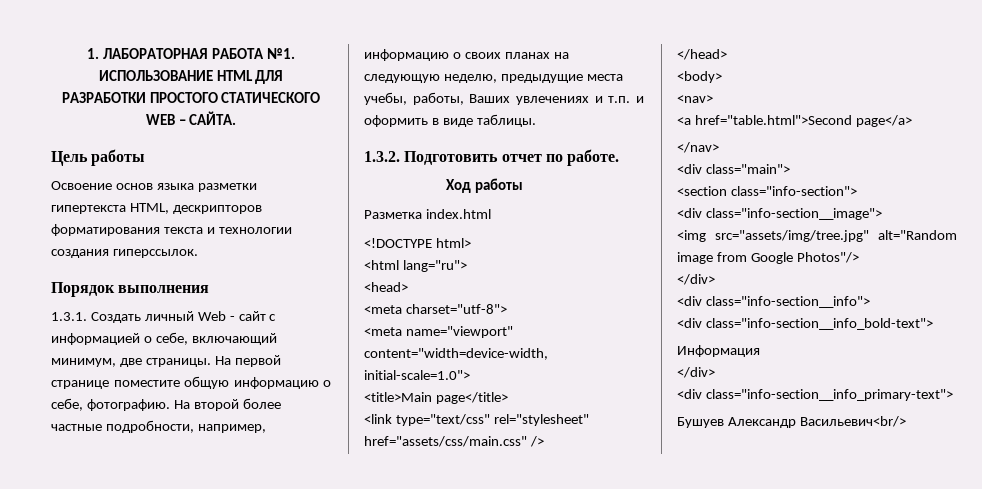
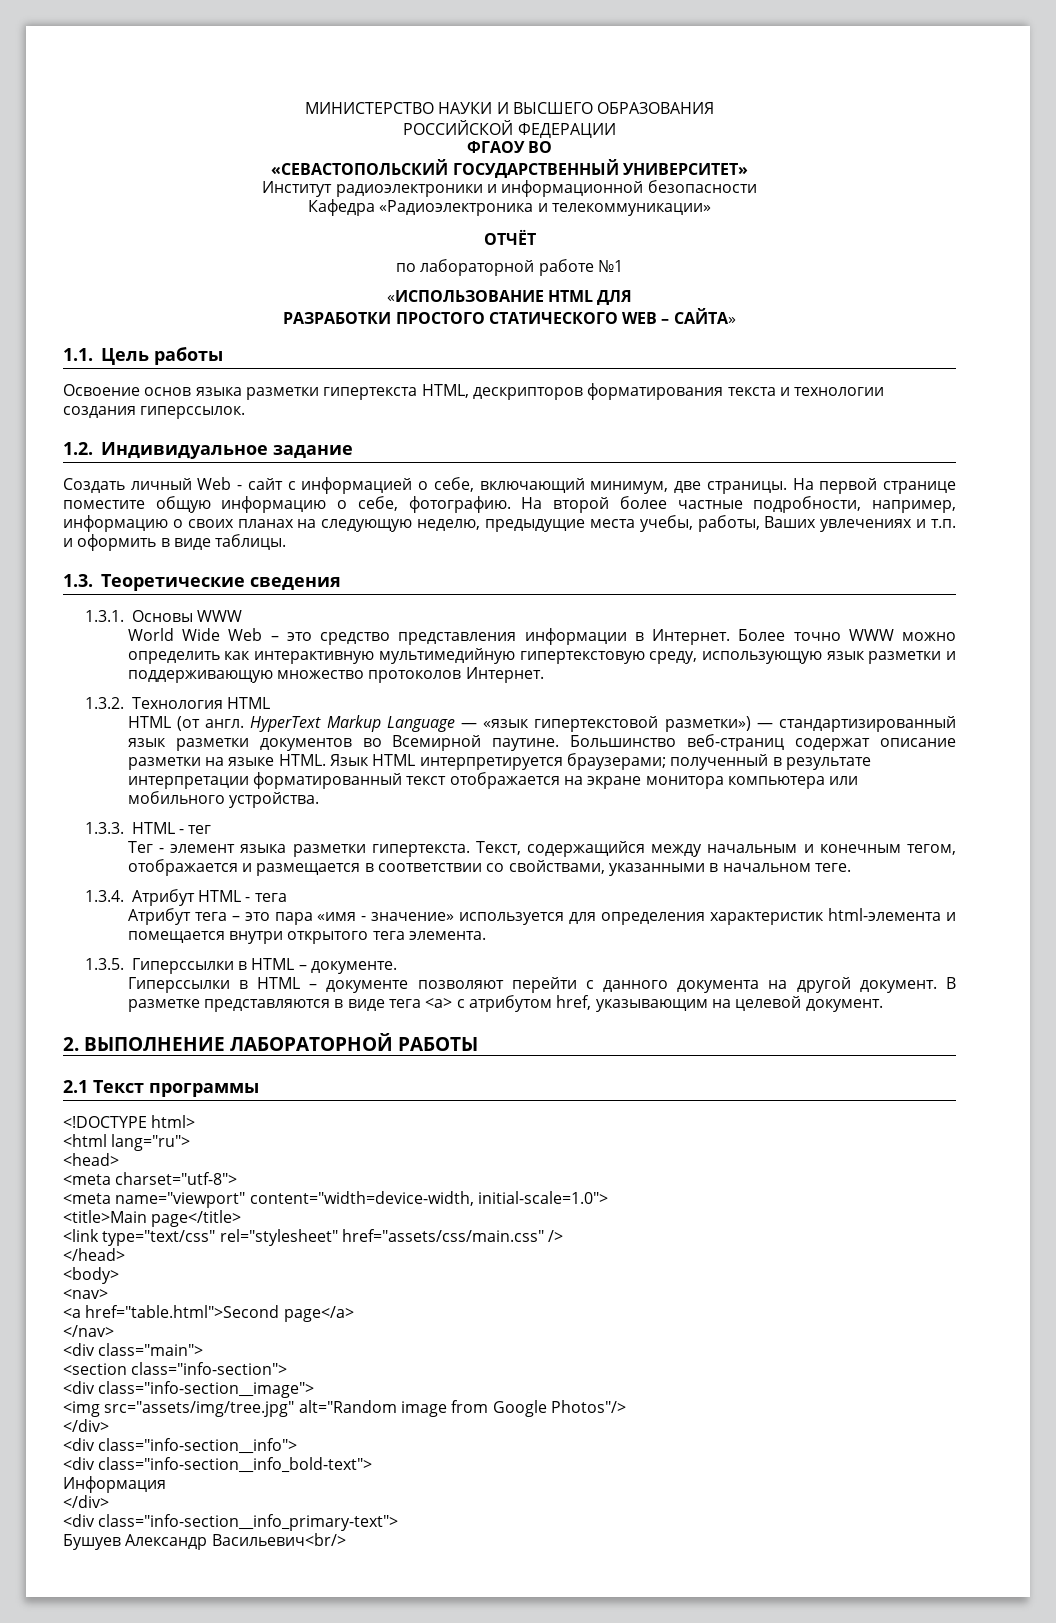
- 1. ЛАБОРАТОРНАЯ РАБОТА №1. ИСПОЛЬЗОВАНИЕ HTML ДЛЯ
+ МИНИСТЕРСТВО НАУКИ И ВЫСШЕГО ОБРАЗОВАНИЯ
+ РОССИЙСКОЙ ФЕДЕРАЦИИ
+ ФГАОУ ВО
+ «СЕВАСТОПОЛЬСКИЙ ГОСУДАРСТВЕННЫЙ УНИВЕРСИТЕТ»
+ Институт радиоэлектроники и информационной безопасности
+ Кафедра «Радиоэлектроника и телекоммуникации»
+ ОТЧЁТ
+ по лабораторной работе №1
+ «ИСПОЛЬЗОВАНИЕ HTML ДЛЯ
- РАЗРАБОТКИ ПРОСТОГО СТАТИЧЕСКОГО WEB – САЙТА.
- Цель работы
+ РАЗРАБОТКИ ПРОСТОГО СТАТИЧЕСКОГО WEB – САЙТА»
+ 1.1. Цель работы
- Порядок выполнения
- 1.3.1. Создать личный Web - сайт с информацией о себе, включающий минимум, две страницы.
+ 1.2. Индивидуальное задание
+ Создать личный Web - сайт с информацией о себе, включающий минимум, две страницы.
- 1.3.2. Подготовить отчет по работе.
- Ход работы
- Разметка index.html
+ 1.3. Теоретические сведения
+ 1.3.1. Основы WWW
+ World Wide Web – это средство представления информации в Интернет. Более точно WWW можно определить как интерактивную мультимедийную гипертекстовую среду, использующую язык разметки и поддерживающую множество протоколов Интернет.
+ 1.3.2. Технология HTML
+ HTML (от англ. HyperText Markup Language — «язык гипертекстовой разметки») — стандартизированный язык разметки документов во Всемирной паутине. Большинство веб-страниц содержат описание разметки на языке HTML. Язык HTML интерпретируется браузерами; полученный в результате интерпретации форматированный текст отображается на экране монитора компьютера или мобильного устройства.
+ 1.3.3. HTML - тег
+ Тег - элемент языка разметки гипертекста. Текст, содержащийся между начальным и конечным тегом, отображается и размещается в соответствии со свойствами, указанными в начальном теге.
+ 1.3.4. Атрибут HTML - тега
+ Атрибут тега – это пара «имя - значение» используется для определения характеристик html-элемента и помещается внутри открытого тега элемента.
+ 1.3.5. Гиперссылки в HTML – документе.
+ Гиперссылки в HTML – документе позволяют перейти с данного документа на другой документ. В разметке представляются в виде тега <a> с атрибутом href, указывающим на целевой документ.
+ 2. ВЫПОЛНЕНИЕ ЛАБОРАТОРНОЙ РАБОТЫ
+ 2.1 Текст программы

